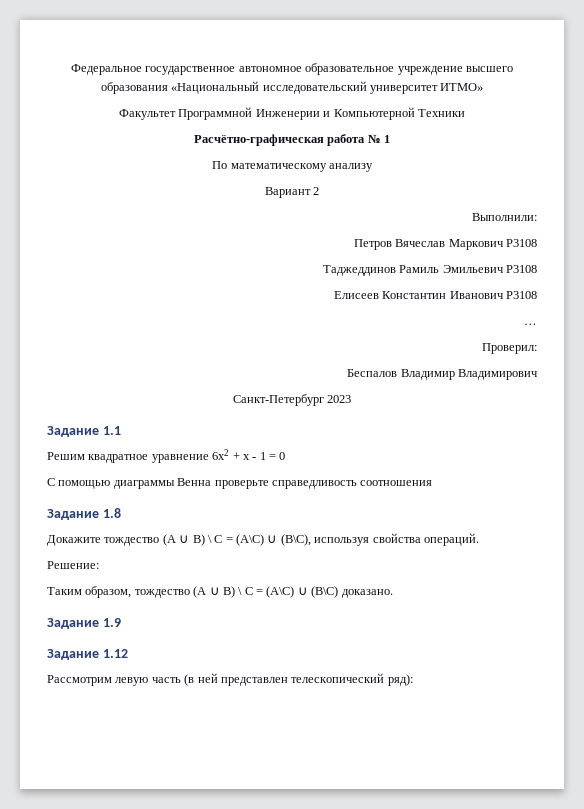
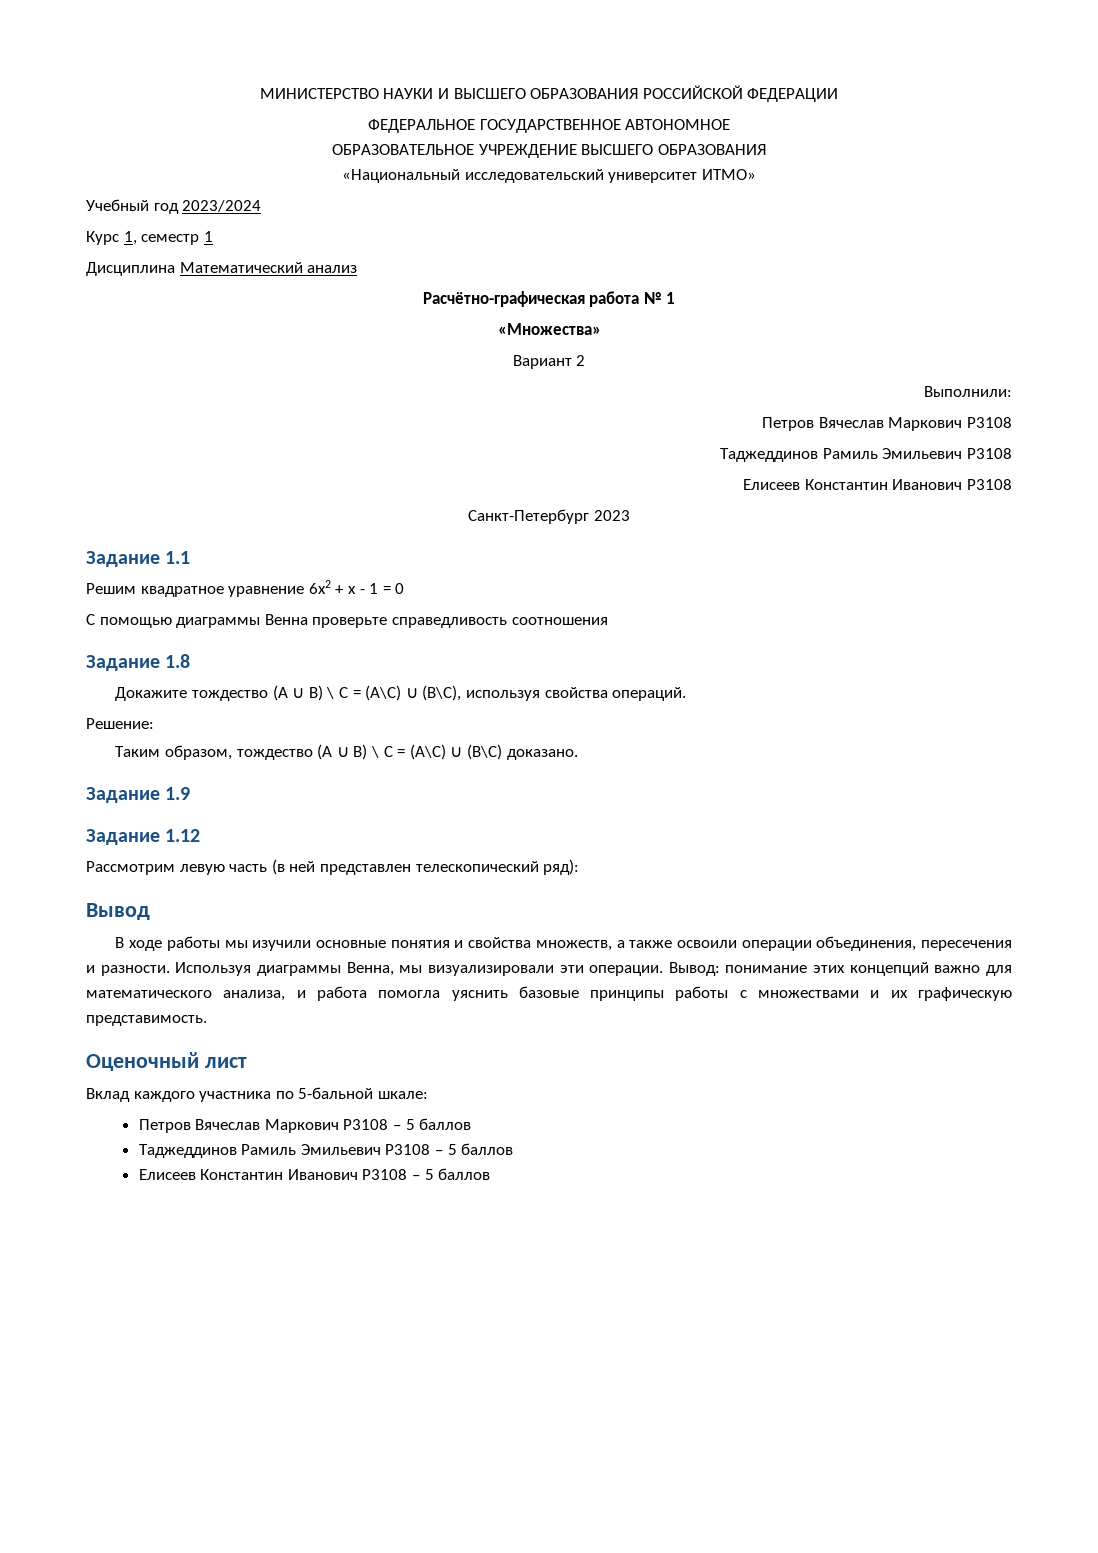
- Федеральное государственное автономное образовательное учреждение высшего образования «Национальный исследовательский университет ИТМО»
- Факультет Программной Инженерии и Компьютерной Техники
+ МИНИСТЕРСТВО НАУКИ И ВЫСШЕГО ОБРАЗОВАНИЯ РОССИЙСКОЙ ФЕДЕРАЦИИ
+ ФЕДЕРАЛЬНОЕ ГОСУДАРСТВЕННОЕ АВТОНОМНОЕ
+ ОБРАЗОВАТЕЛЬНОЕ УЧРЕЖДЕНИЕ ВЫСШЕГО ОБРАЗОВАНИЯ
+ «Национальный исследовательский университет ИТМО»
+ Учебный год 2023/2024
+ Курс 1, семестр 1
+ Дисциплина Математический анализ
- По математическому анализу
+ «Множества»
- …
- Проверил:
- Беспалов Владимир Владимирович
+ Вывод
+ В ходе работы мы изучили основные понятия и свойства множеств, а также освоили операции объединения, пересечения и разности. Используя диаграммы Венна, мы визуализировали эти операции. Вывод: понимание этих концепций важно для математического анализа, и работа помогла уяснить базовые принципы работы с множествами и их графическую представимость.
+ Оценочный лист
+ Вклад каждого участника по 5-бальной шкале:
+ Петров Вячеслав Маркович P3108 – 5 баллов
+ Таджеддинов Рамиль Эмильевич Р3108 – 5 баллов
+ Елисеев Константин Иванович P3108 – 5 баллов

